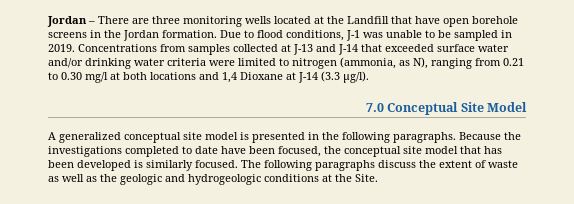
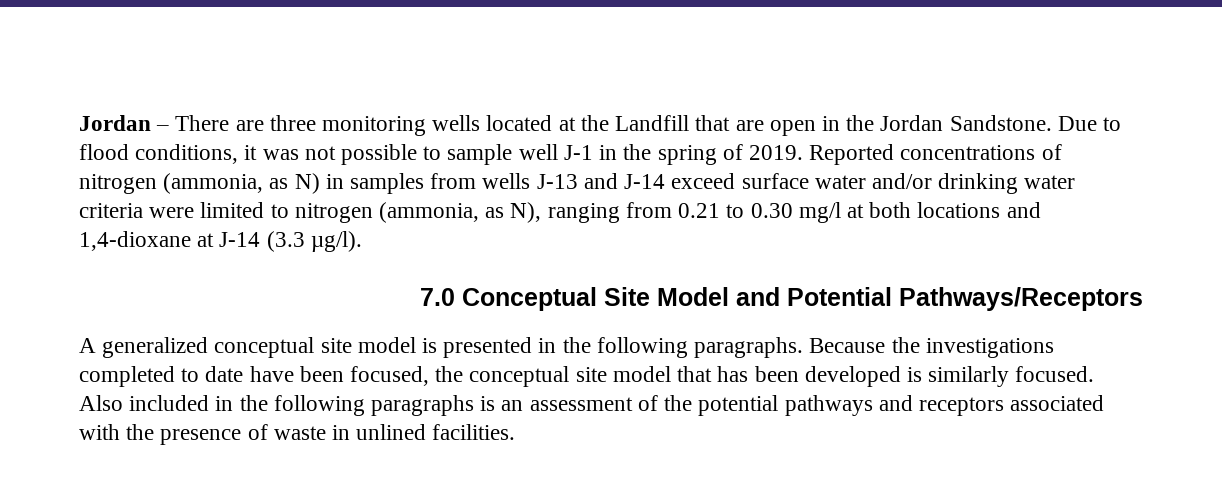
- Jordan – There are three monitoring wells located at the Landfill that have open borehole screens in the Jordan formation.
+ Jordan – There are three monitoring wells located at the Landfill that are open in the Jordan Sandstone.
- Due to flood conditions, J-1 was unable to be sampled in 2019. Concentrations from samples collected at J-13 and J-14 that exceeded surface water and/or drinking water criteria were limited to nitrogen (ammonia, as N), ranging from 0.21 to 0.30 mg/l at both locations and 1,4 Dioxane at J-14 (3.3 µg/l).
+ Due to flood conditions, it was not possible to sample well J-1 in the spring of 2019. Reported concentrations of nitrogen (ammonia, as N) in samples from wells J-13 and J-14 exceed surface water and/or drinking water criteria were limited to nitrogen (ammonia, as N), ranging from 0.21 to 0.30 mg/l at both locations and 1,4-dioxane at J-14 (3.3 µg/l).
- 7.0 Conceptual Site Model
+ 7.0 Conceptual Site Model and Potential Pathways/Receptors
- The following paragraphs discuss the extent of waste as well as the geologic and hydrogeologic conditions at the Site.
+ Also included in the following paragraphs is an assessment of the potential pathways and receptors associated with the presence of waste in unlined facilities.

